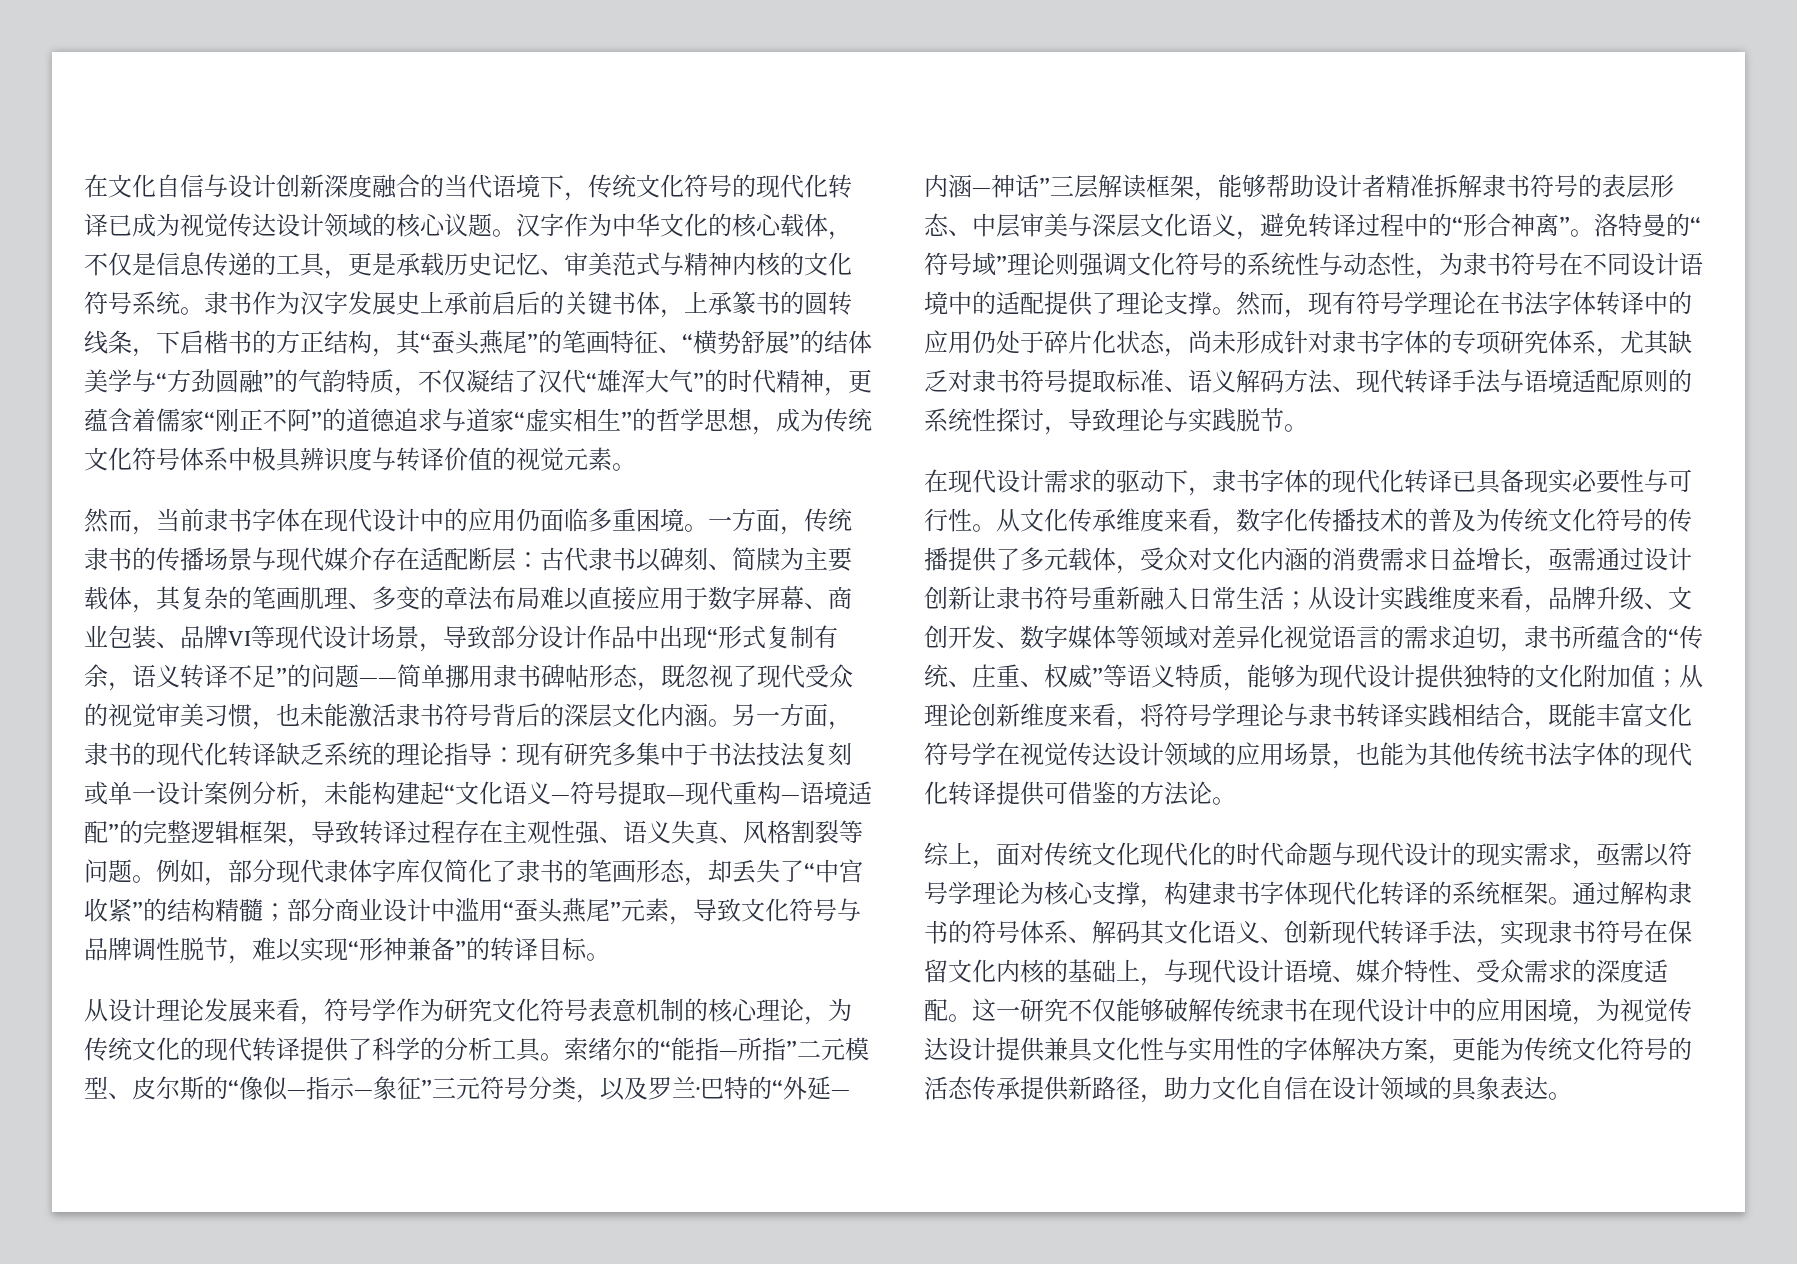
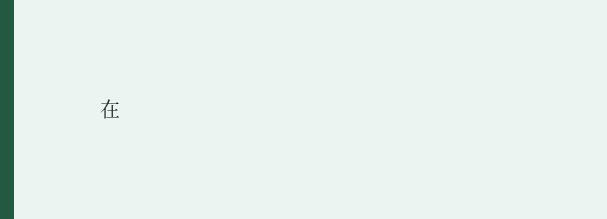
- 在文化自信与设计创新深度融合的当代语境下，传统文化符号的现代化转译已成为视觉传达设计领域的核心议题。汉字作为中华文化的核心载体，不仅是信息传递的工具，更是承载历史记忆、审美范式与精神内核的文化符号系统。隶书作为汉字发展史上承前启后的关键书体，上承篆书的圆转线条，下启楷书的方正结构，其“蚕头燕尾”的笔画特征、“横势舒展”的结体美学与“方劲圆融”的气韵特质，不仅凝结了汉代“雄浑大气”的时代精神，更蕴含着儒家“刚正不阿”的道德追求与道家“虚实相生”的哲学思想，成为传统文化符号体系中极具辨识度与转译价值的视觉元素。
- 然而，当前隶书字体在现代设计中的应用仍面临多重困境。一方面，传统隶书的传播场景与现代媒介存在适配断层：古代隶书以碑刻、简牍为主要载体，其复杂的笔画肌理、多变的章法布局难以直接应用于数字屏幕、商业包装、品牌VI等现代设计场景，导致部分设计作品中出现“形式复制有余，语义转译不足”的问题——简单挪用隶书碑帖形态，既忽视了现代受众的视觉审美习惯，也未能激活隶书符号背后的深层文化内涵。另一方面，隶书的现代化转译缺乏系统的理论指导：现有研究多集中于书法技法复刻或单一设计案例分析，未能构建起“文化语义—符号提取—现代重构—语境适配”的完整逻辑框架，导致转译过程存在主观性强、语义失真、风格割裂等问题。例如，部分现代隶体字库仅简化了隶书的笔画形态，却丢失了“中宫收紧”的结构精髓；部分商业设计中滥用“蚕头燕尾”元素，导致文化符号与品牌调性脱节，难以实现“形神兼备”的转译目标。
- 从设计理论发展来看，符号学作为研究文化符号表意机制的核心理论，为传统文化的现代转译提供了科学的分析工具。索绪尔的“能指—所指”二元模型、皮尔斯的“像似—指示—象征”三元符号分类，以及罗兰·巴特的“外延—内涵—神话”三层解读框架，能够帮助设计者精准拆解隶书符号的表层形态、中层审美与深层文化语义，避免转译过程中的“形合神离”。洛特曼的“符号域”理论则强调文化符号的系统性与动态性，为隶书符号在不同设计语境中的适配提供了理论支撑。然而，现有符号学理论在书法字体转译中的应用仍处于碎片化状态，尚未形成针对隶书字体的专项研究体系，尤其缺乏对隶书符号提取标准、语义解码方法、现代转译手法与语境适配原则的系统性探讨，导致理论与实践脱节。
- 在现代设计需求的驱动下，隶书字体的现代化转译已具备现实必要性与可行性。从文化传承维度来看，数字化传播技术的普及为传统文化符号的传播提供了多元载体，受众对文化内涵的消费需求日益增长，亟需通过设计创新让隶书符号重新融入日常生活；从设计实践维度来看，品牌升级、文创开发、数字媒体等领域对差异化视觉语言的需求迫切，隶书所蕴含的“传统、庄重、权威”等语义特质，能够为现代设计提供独特的文化附加值；从理论创新维度来看，将符号学理论与隶书转译实践相结合，既能丰富文化符号学在视觉传达设计领域的应用场景，也能为其他传统书法字体的现代化转译提供可借鉴的方法论。
- 综上，面对传统文化现代化的时代命题与现代设计的现实需求，亟需以符号学理论为核心支撑，构建隶书字体现代化转译的系统框架。通过解构隶书的符号体系、解码其文化语义、创新现代转译手法，实现隶书符号在保留文化内核的基础上，与现代设计语境、媒介特性、受众需求的深度适配。这一研究不仅能够破解传统隶书在现代设计中的应用困境，为视觉传达设计提供兼具文化性与实用性的字体解决方案，更能为传统文化符号的活态传承提供新路径，助力文化自信在设计领域的具象表达。
+ 在

